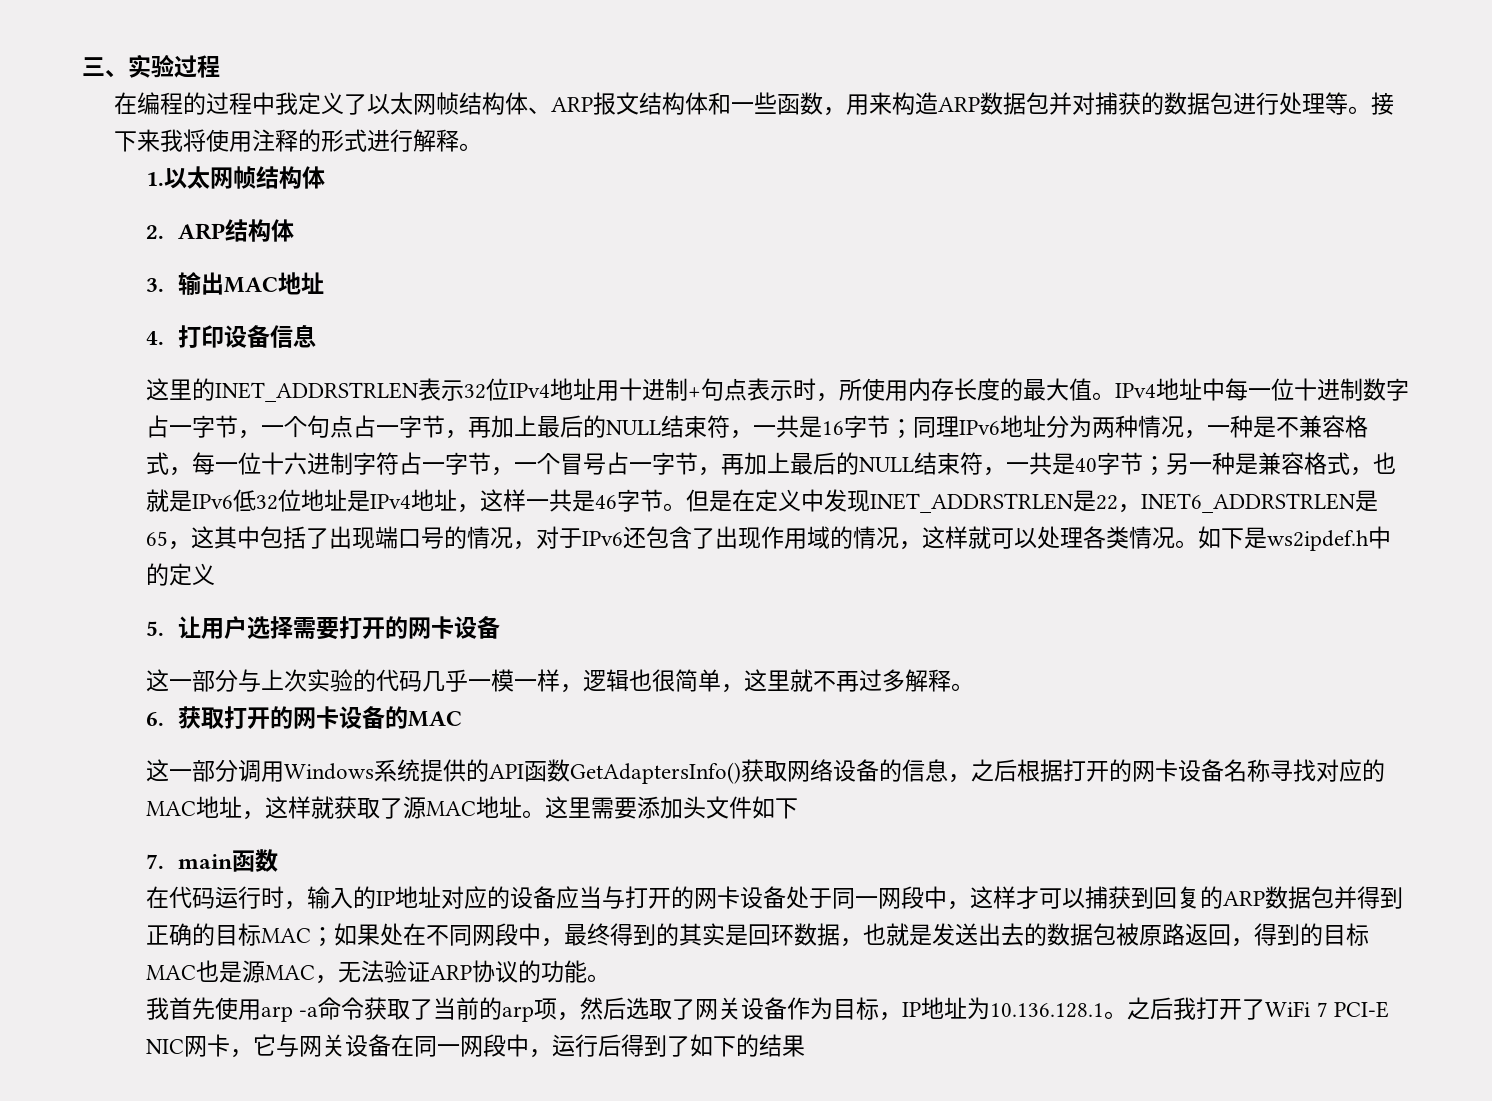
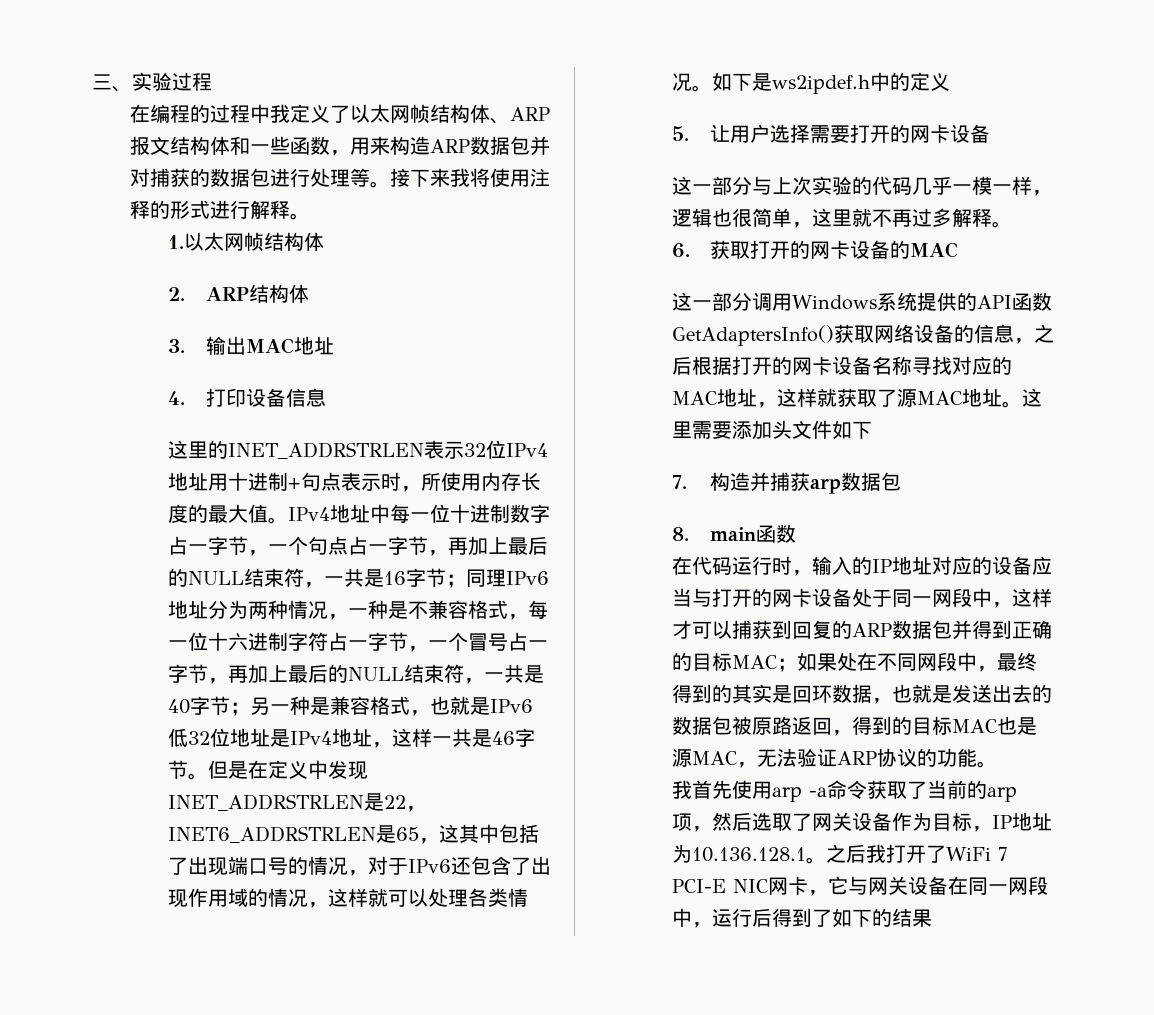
- 7. main函数
+ 7.构造并捕获arp数据包
+ 8. main函数

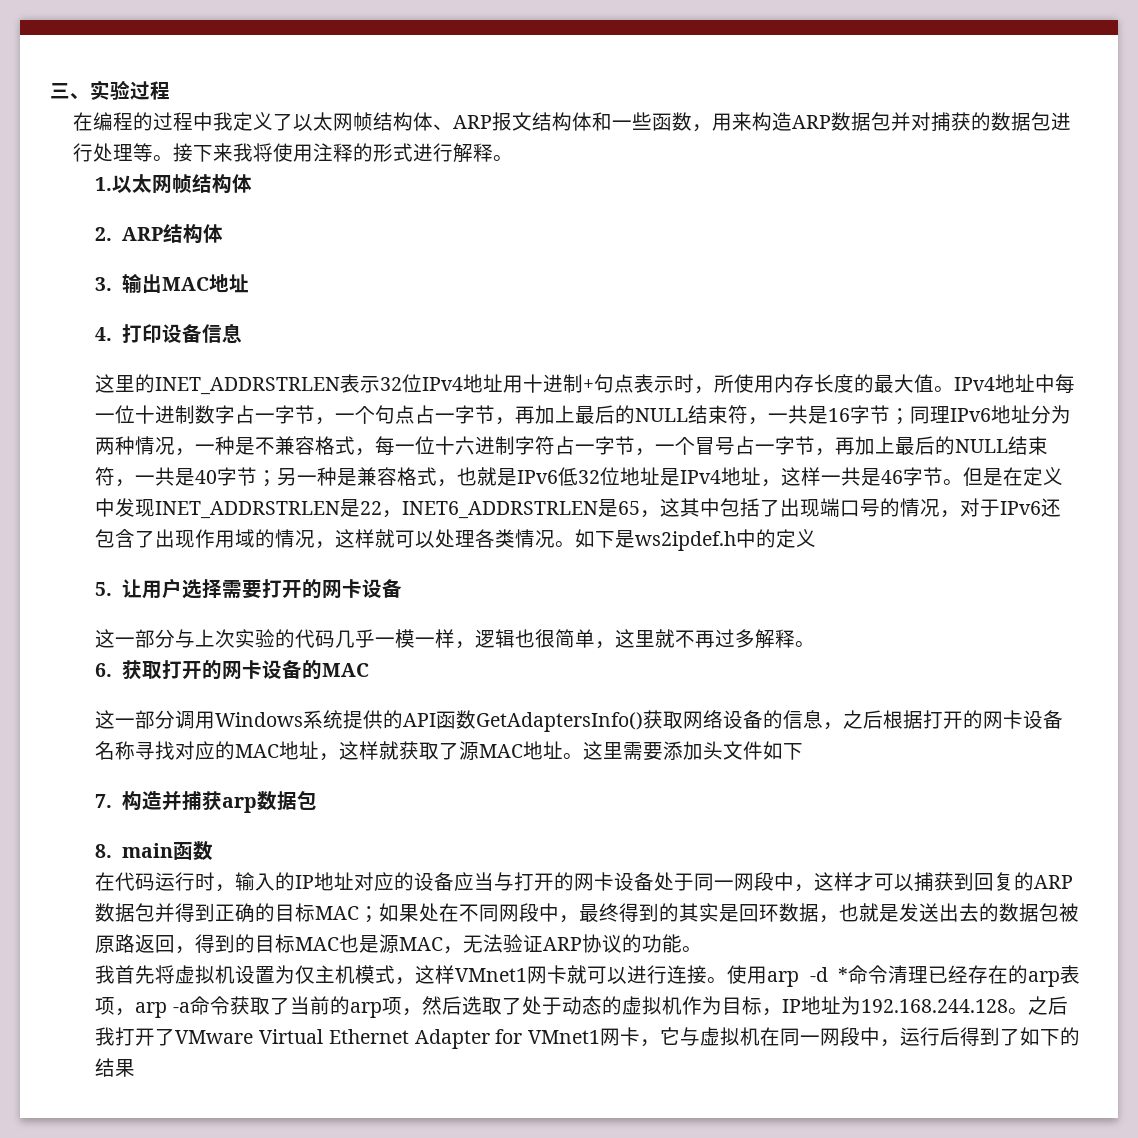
- 我首先使用arp -a命令获取了当前的arp项，然后选取了网关设备作为目标，IP地址为10.136.128.1。
+ 我首先将虚拟机设置为仅主机模式，这样VMnet1网卡就可以进行连接。使用arp -d *命令清理已经存在的arp表项，arp -a命令获取了当前的arp项，然后选取了处于动态的虚拟机作为目标，IP地址为192.168.244.128。
- 之后我打开了WiFi 7 PCI-E NIC网卡，它与网关设备在同一网段中，运行后得到了如下的结果
+ 之后我打开了VMware Virtual Ethernet Adapter for VMnet1网卡，它与虚拟机在同一网段中，运行后得到了如下的结果

